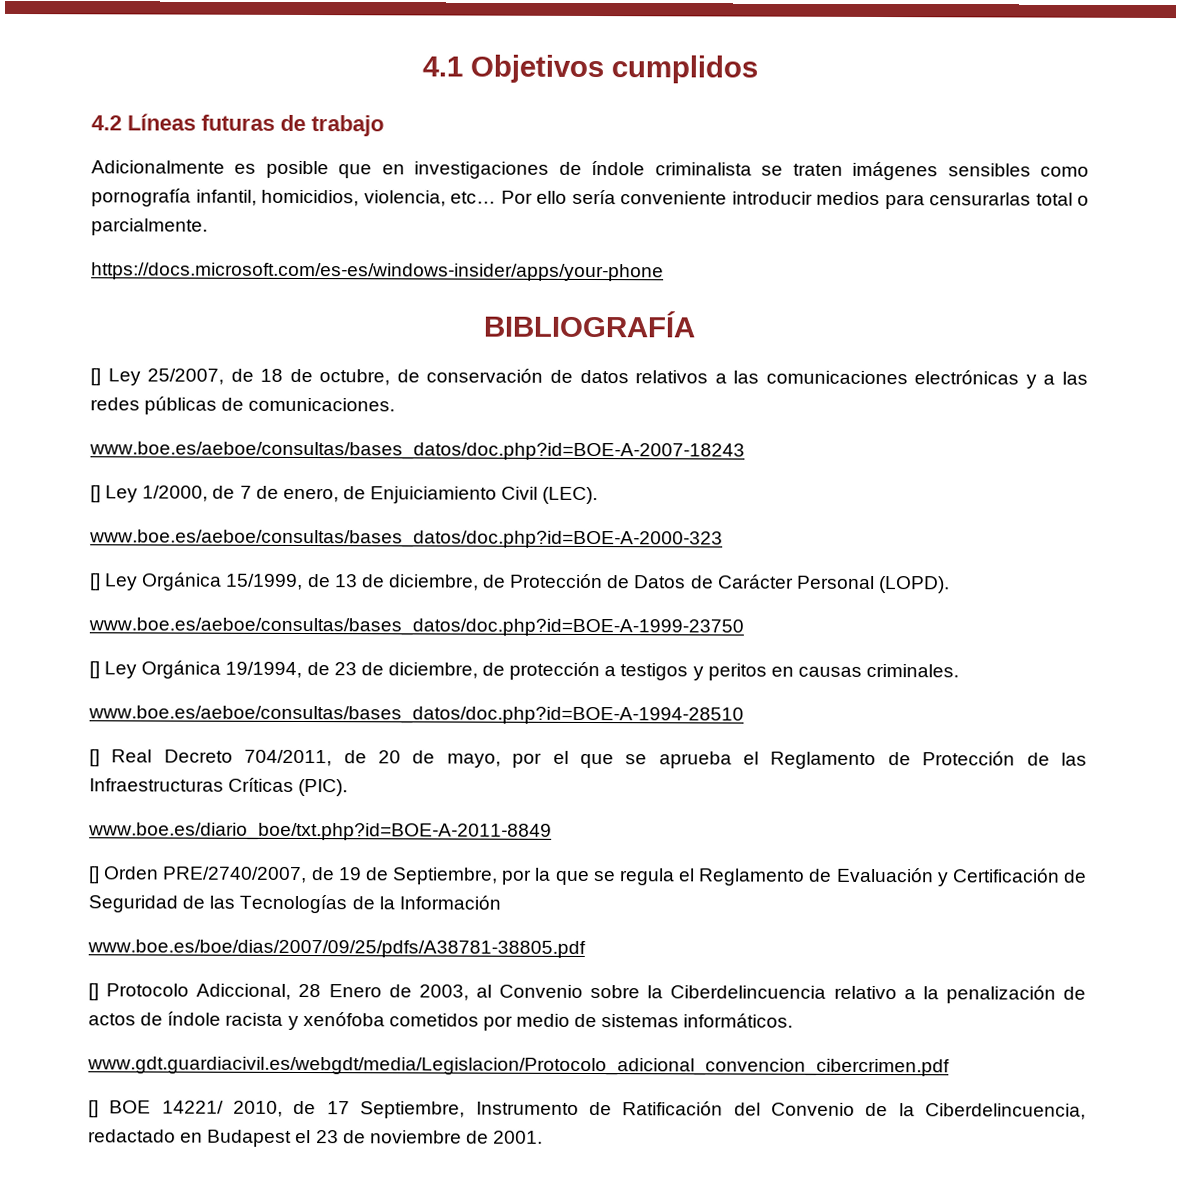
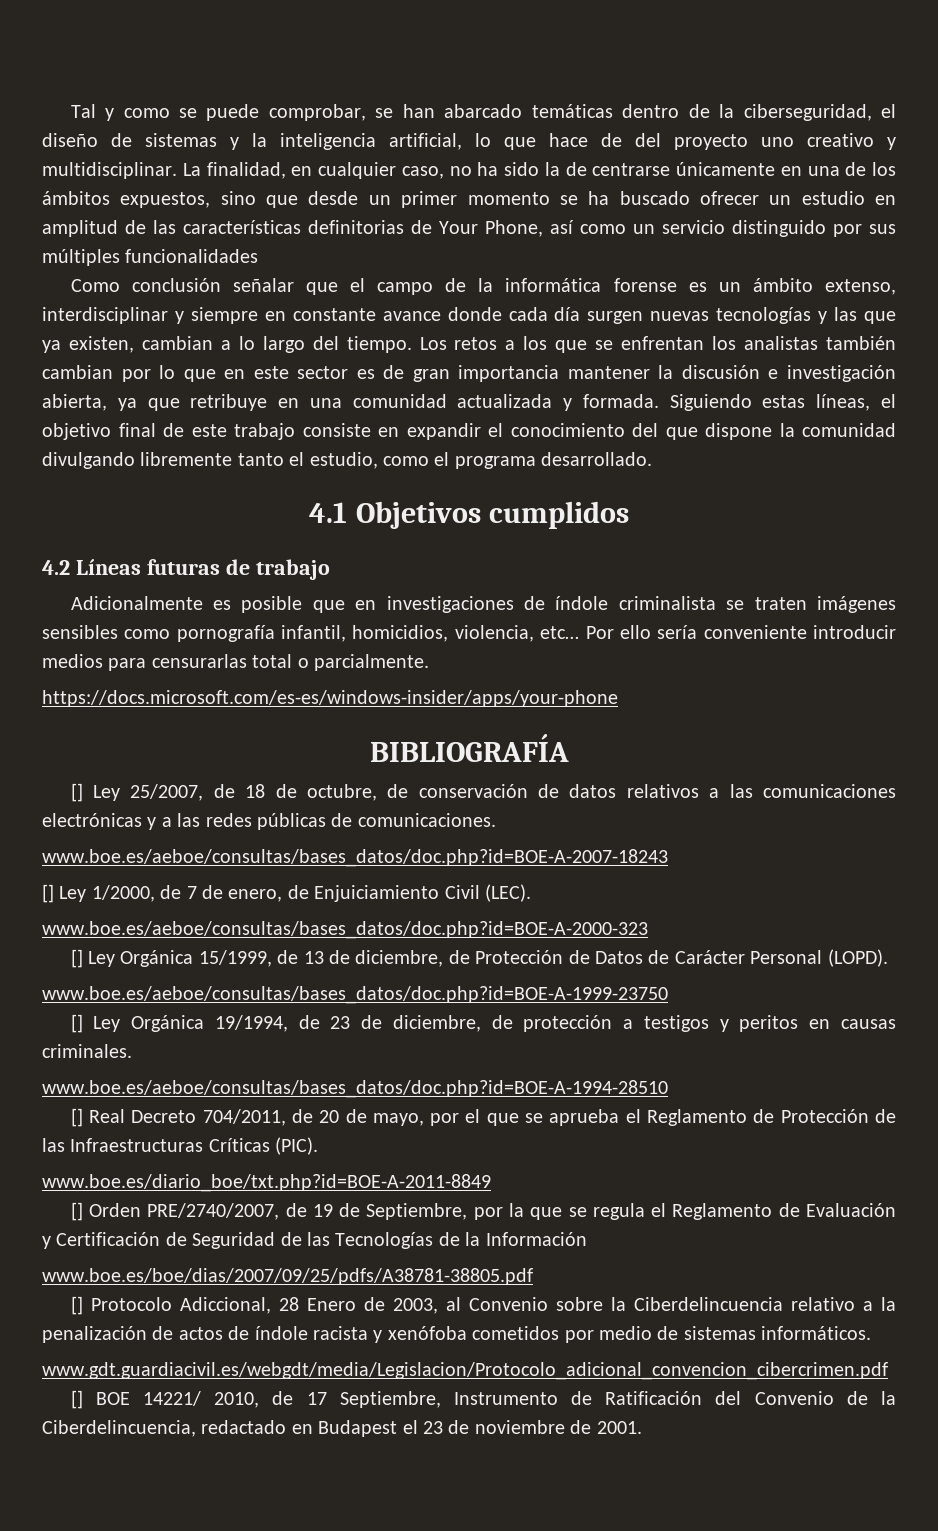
+ Tal y como se puede comprobar, se han abarcado temáticas dentro de la ciberseguridad, el diseño de sistemas y la inteligencia artificial, lo que hace de del proyecto uno creativo y multidisciplinar. La finalidad, en cualquier caso, no ha sido la de centrarse únicamente en una de los ámbitos expuestos, sino que desde un primer momento se ha buscado ofrecer un estudio en amplitud de las características definitorias de Your Phone, así como un servicio distinguido por sus múltiples funcionalidades
+ Como conclusión señalar que el campo de la informática forense es un ámbito extenso, interdisciplinar y siempre en constante avance donde cada día surgen nuevas tecnologías y las que ya existen, cambian a lo largo del tiempo. Los retos a los que se enfrentan los analistas también cambian por lo que en este sector es de gran importancia mantener la discusión e investigación abierta, ya que retribuye en una comunidad actualizada y formada. Siguiendo estas líneas, el objetivo final de este trabajo consiste en expandir el conocimiento del que dispone la comunidad divulgando libremente tanto el estudio, como el programa desarrollado.

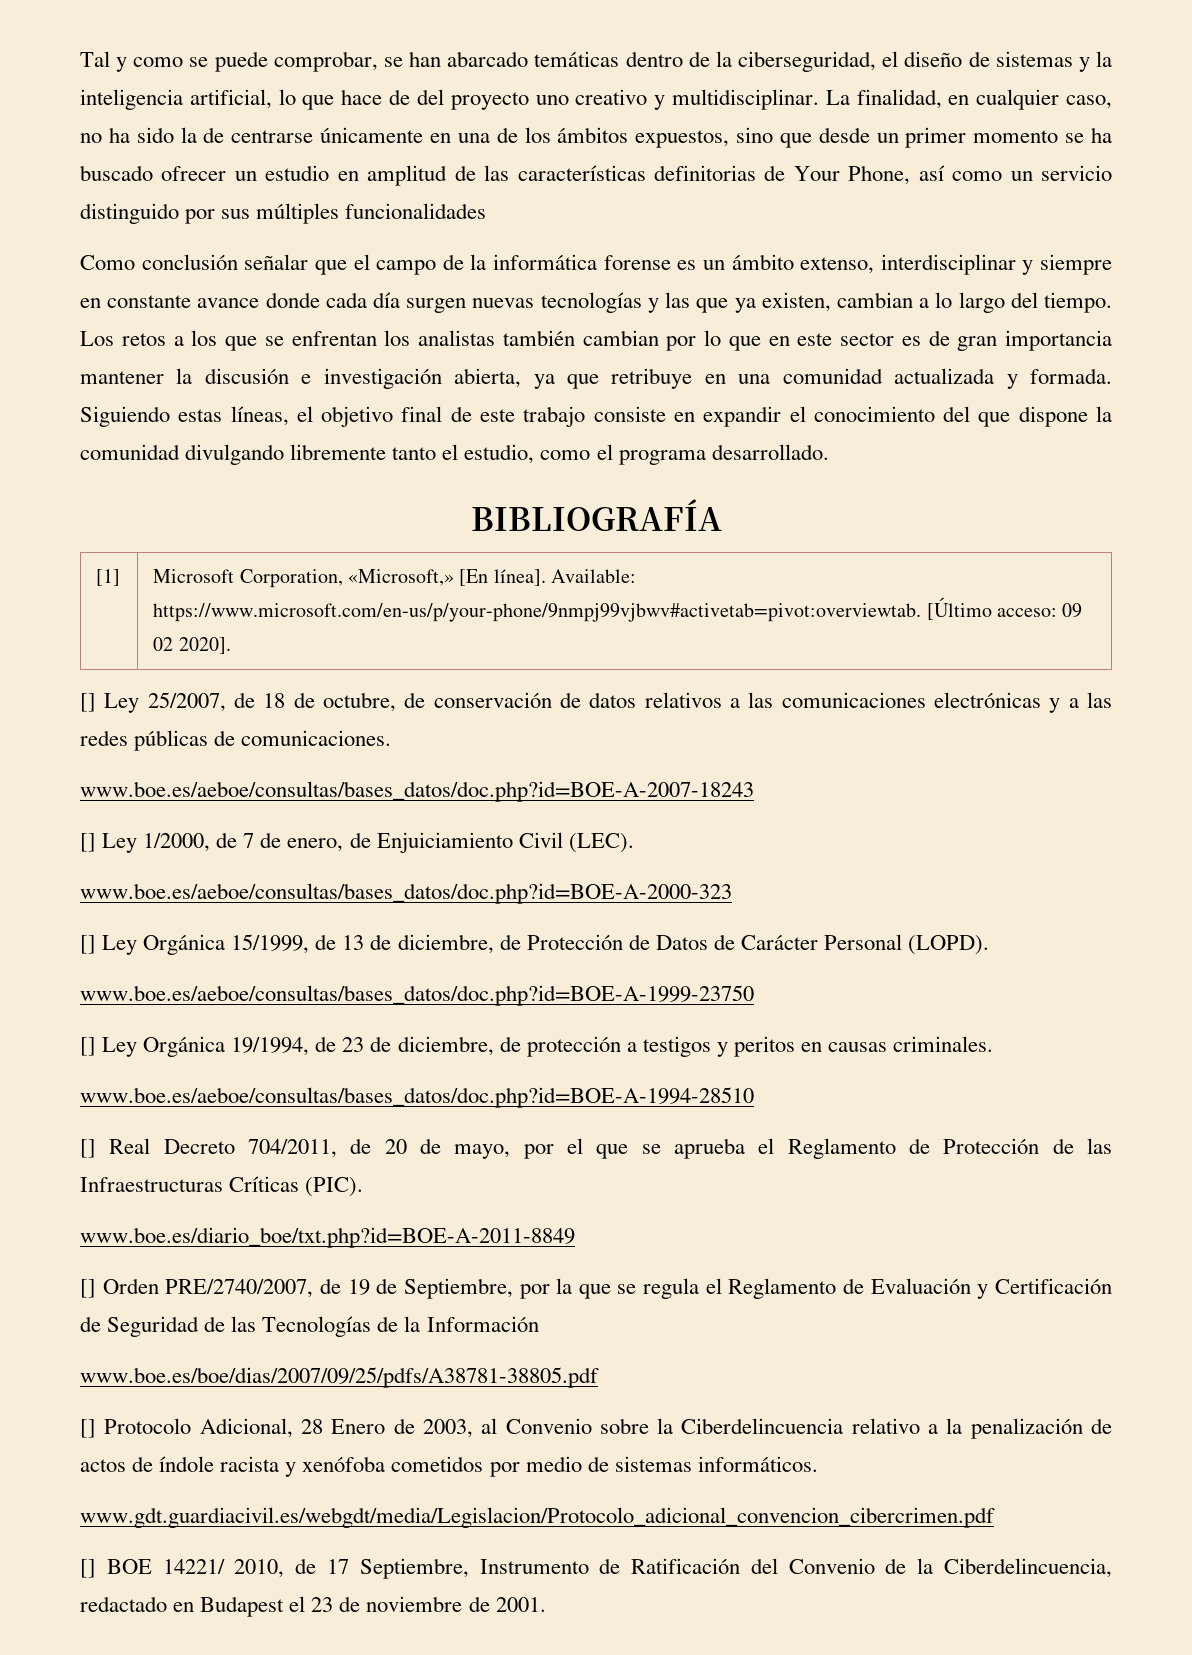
- 4.1 Objetivos cumplidos
- 4.2 Líneas futuras de trabajo
- Adicionalmente es posible que en investigaciones de índole criminalista se traten imágenes sensibles como pornografía infantil, homicidios, violencia, etc… Por ello sería conveniente introducir medios para censurarlas total o parcialmente.
- https://docs.microsoft.com/es-es/windows-insider/apps/your-phone
  BIBLIOGRAFÍA
+ [1] | Microsoft Corporation, «Microsoft,» [En línea]. Available: https://www.microsoft.com/en-us/p/your-phone/9nmpj99vjbwv#activetab=pivot:overviewtab. [Último acceso: 09 02 2020].
- [] Protocolo Adiccional, 28 Enero de 2003, al Convenio sobre la Ciberdelincuencia relativo a la penalización de actos de índole racista y xenófoba cometidos por medio de sistemas informáticos.
+ [] Protocolo Adicional, 28 Enero de 2003, al Convenio sobre la Ciberdelincuencia relativo a la penalización de actos de índole racista y xenófoba cometidos por medio de sistemas informáticos.

